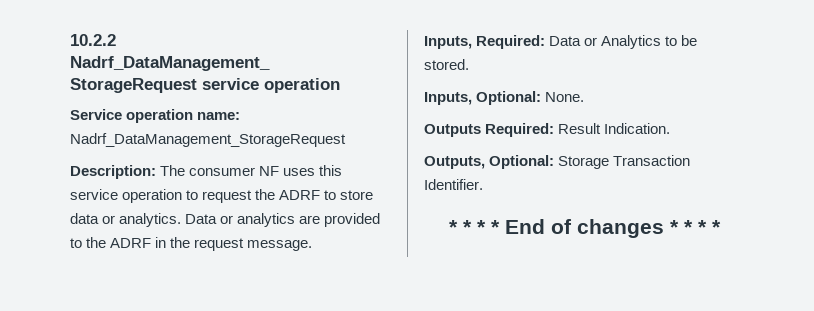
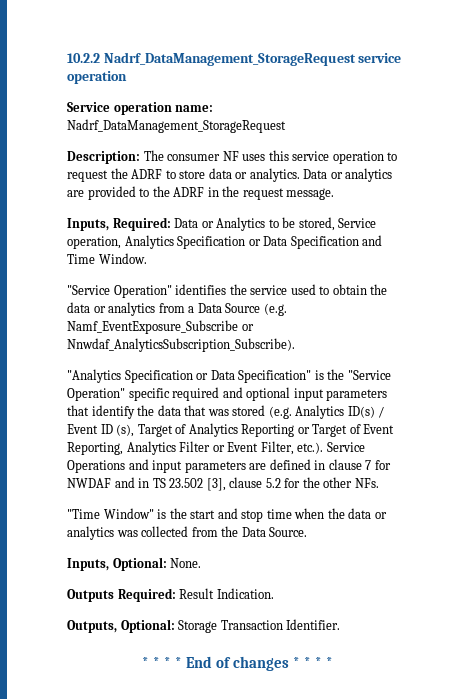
- Inputs, Required: Data or Analytics to be stored.
+ Inputs, Required: Data or Analytics to be stored, Service operation, Analytics Specification or Data Specification and Time Window.
+ "Service Operation" identifies the service used to obtain the data or analytics from a Data Source (e.g. Namf_EventExposure_Subscribe or Nnwdaf_AnalyticsSubscription_Subscribe).
+ "Analytics Specification or Data Specification" is the "Service Operation" specific required and optional input parameters that identify the data that was stored (e.g. Analytics ID(s) / Event ID (s), Target of Analytics Reporting or Target of Event Reporting, Analytics Filter or Event Filter, etc.). Service Operations and input parameters are defined in clause 7 for NWDAF and in TS 23.502 [3], clause 5.2 for the other NFs.
+ "Time Window" is the start and stop time when the data or analytics was collected from the Data Source.

